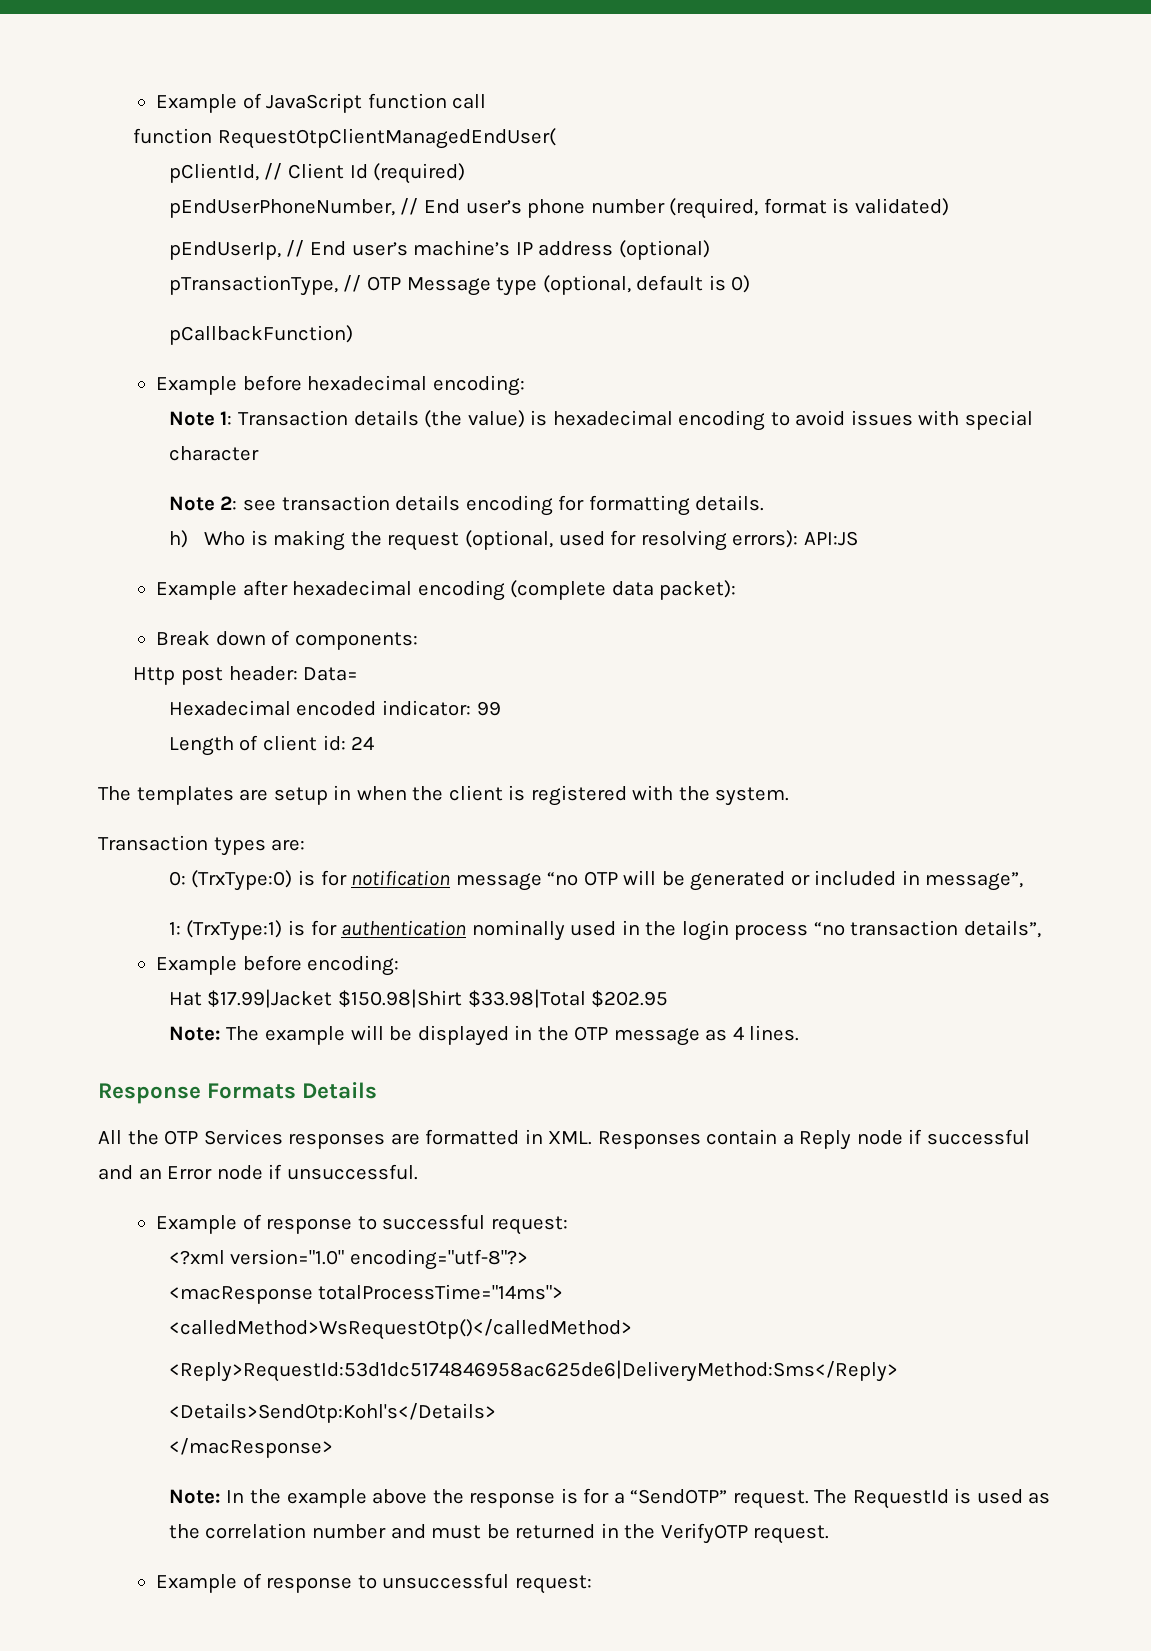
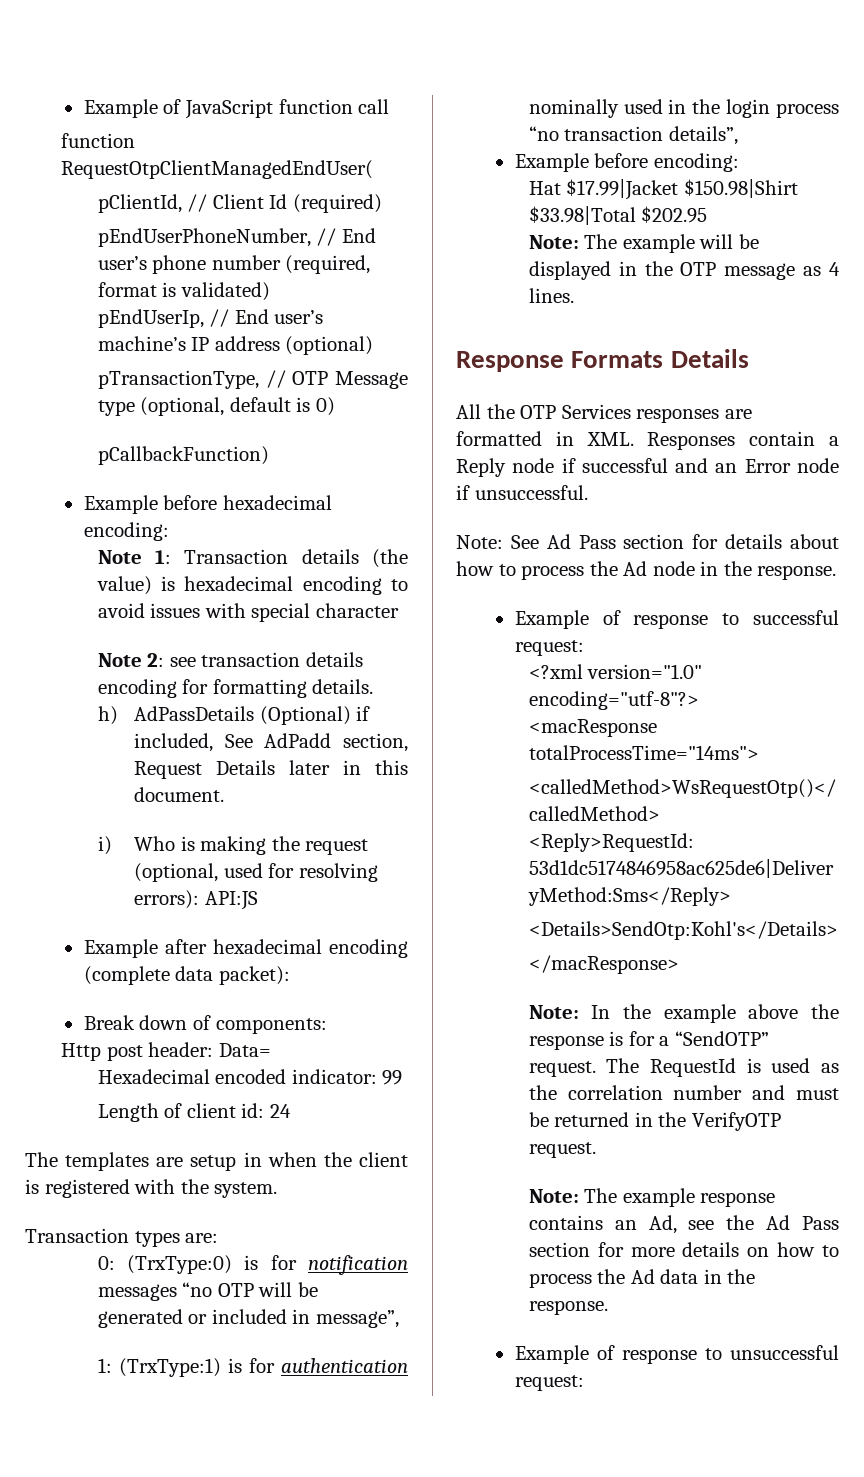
- h) Who is making the request (optional, used for resolving errors): API:JS
+ h) AdPassDetails (Optional) if included, See AdPadd section, Request Details later in this document.
+ i) Who is making the request (optional, used for resolving errors): API:JS
- 0: (TrxType:0) is for notification message “no OTP will be generated or included in message”,
+ 0: (TrxType:0) is for notification messages “no OTP will be generated or included in message”,
+ Note: See Ad Pass section for details about how to process the Ad node in the response.
+ Note: The example response contains an Ad, see the Ad Pass section for more details on how to process the Ad data in the response.

